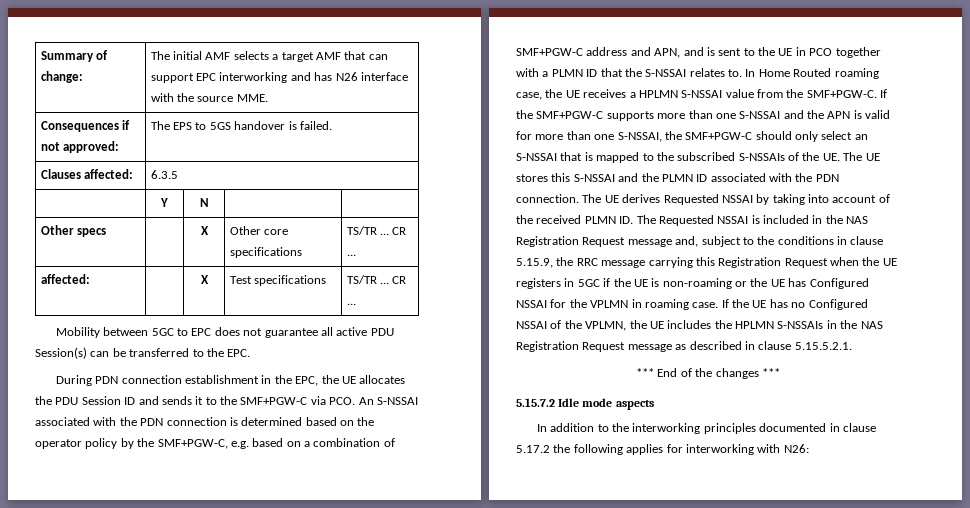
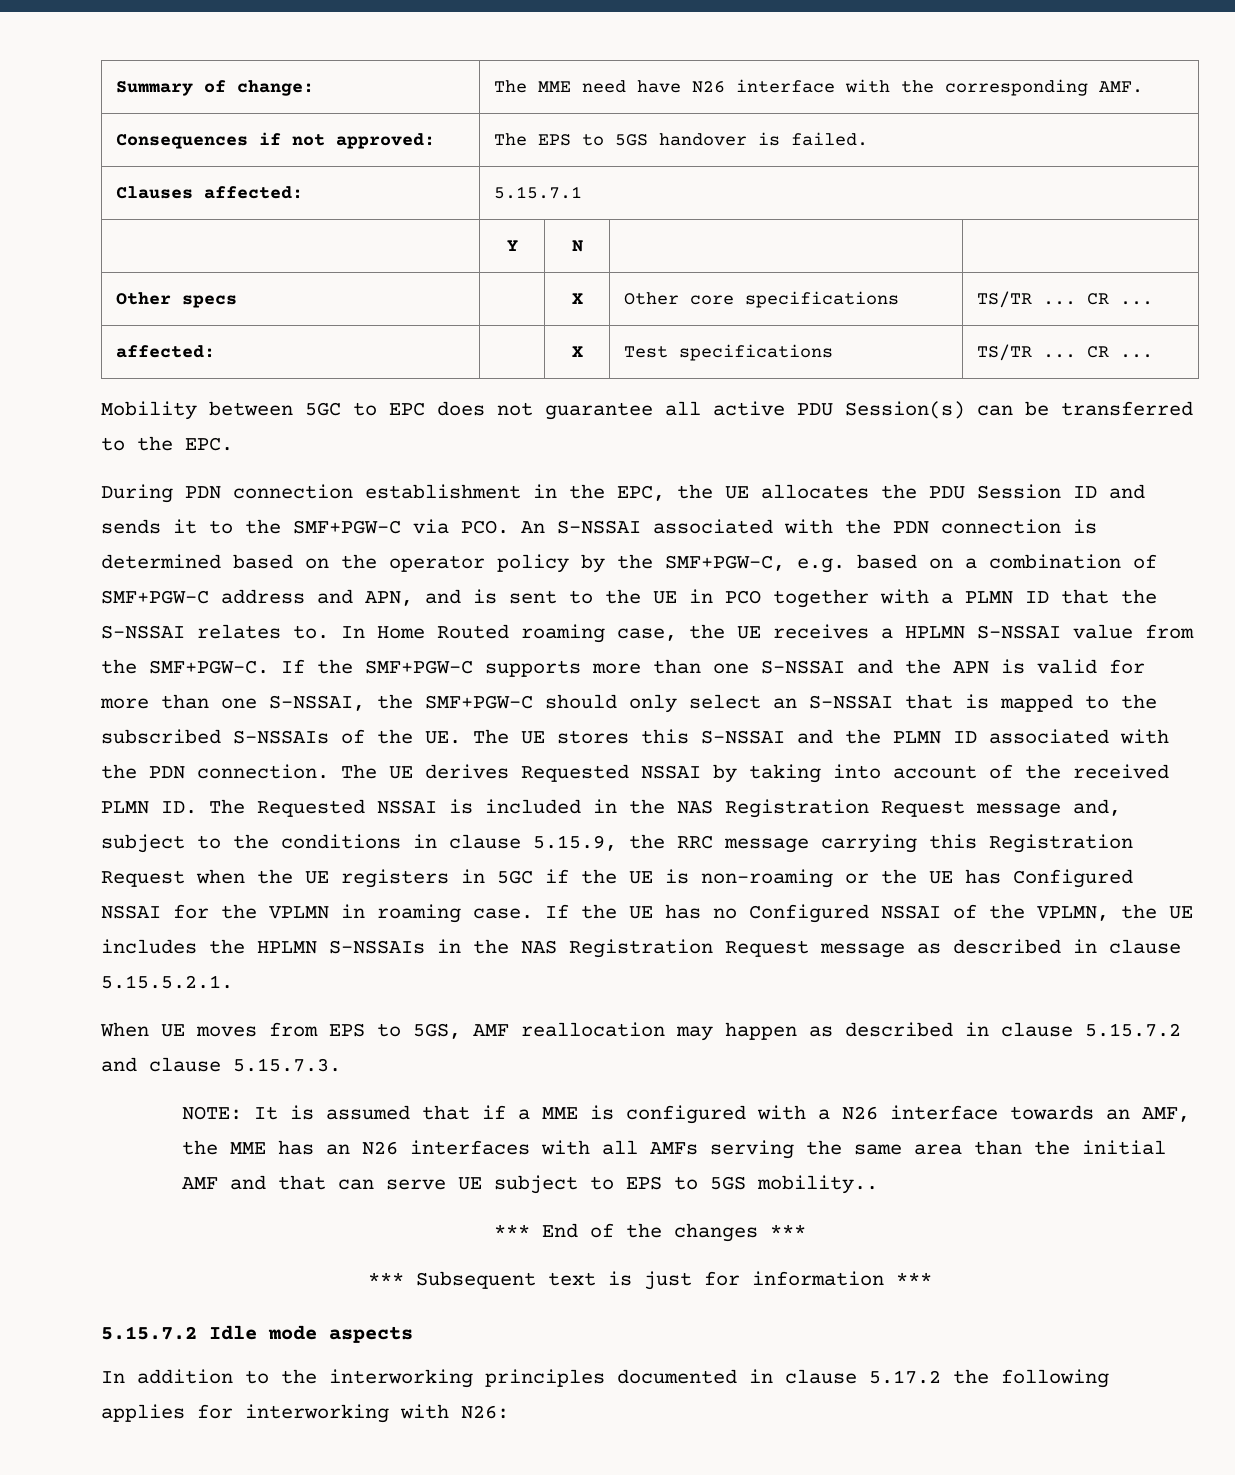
- Summary of change: | The initial AMF selects a target AMF that can support EPC interworking and has N26 interface with the source MME.
+ Summary of change: | The MME need have N26 interface with the corresponding AMF.
- Clauses affected: | 6.3.5
+ Clauses affected: | 5.15.7.1
+ When UE moves from EPS to 5GS, AMF reallocation may happen as described in clause 5.15.7.2 and clause 5.15.7.3.
+ NOTE: It is assumed that if a MME is configured with a N26 interface towards an AMF, the MME has an N26 interfaces with all AMFs serving the same area than the initial AMF and that can serve UE subject to EPS to 5GS mobility..
+ *** Subsequent text is just for information ***

